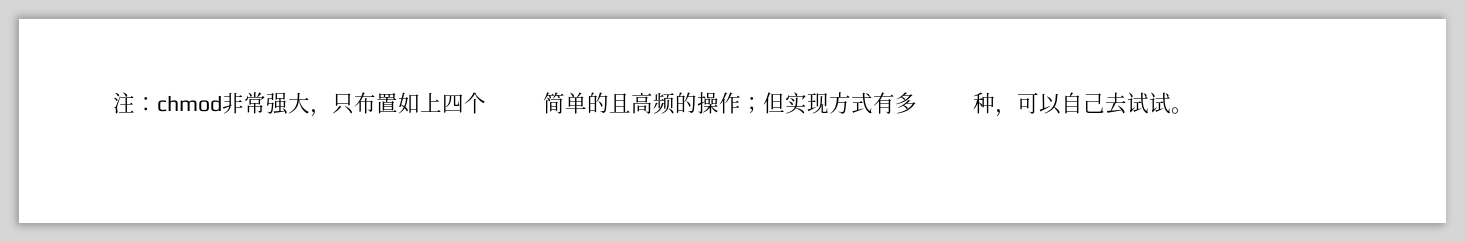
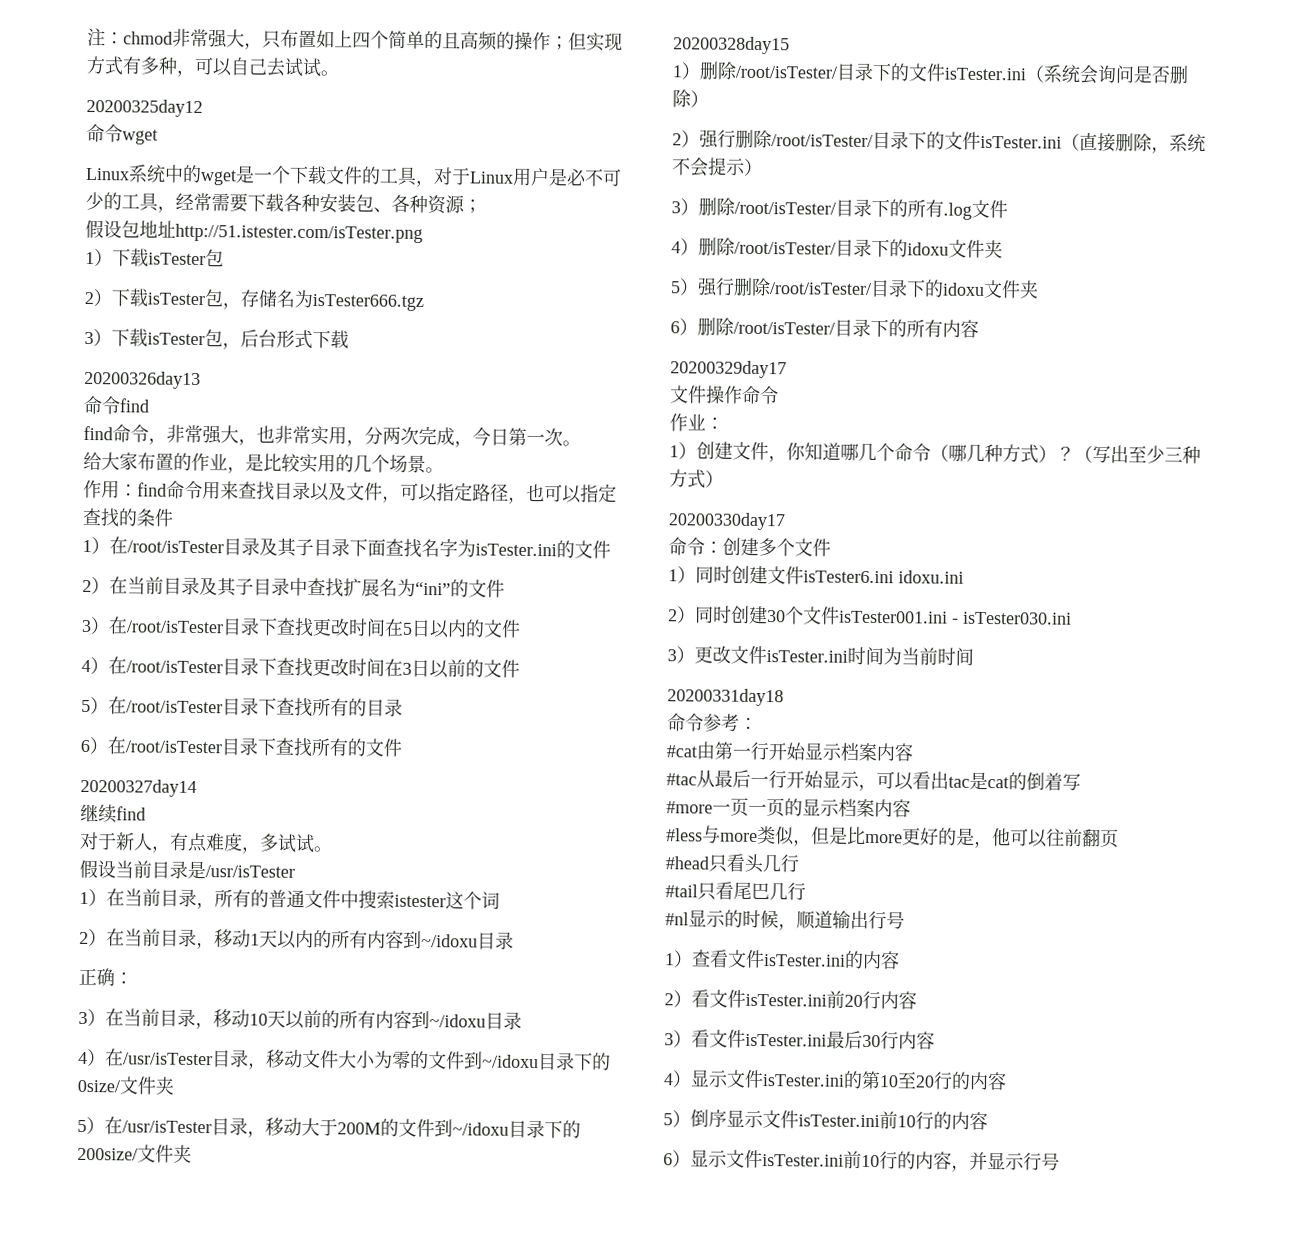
+ 20200325day12
+ 命令wget
+ Linux系统中的wget是一个下载文件的工具，对于Linux用户是必不可少的工具，经常需要下载各种安装包、各种资源；
+ 假设包地址http://51.istester.com/isTester.png
+ 1）下载isTester包
+ 2）下载isTester包，存储名为isTester666.tgz
+ 3）下载isTester包，后台形式下载
+ 20200326day13
+ 命令find
+ find命令，非常强大，也非常实用，分两次完成，今日第一次。
+ 给大家布置的作业，是比较实用的几个场景。
+ 作用：find命令用来查找目录以及文件，可以指定路径，也可以指定查找的条件
+ 1）在/root/isTester目录及其子目录下面查找名字为isTester.ini的文件
+ 2）在当前目录及其子目录中查找扩展名为“ini”的文件
+ 3）在/root/isTester目录下查找更改时间在5日以内的文件
+ 4）在/root/isTester目录下查找更改时间在3日以前的文件
+ 5）在/root/isTester目录下查找所有的目录
+ 6）在/root/isTester目录下查找所有的文件
+ 20200327day14
+ 继续find
+ 对于新人，有点难度，多试试。
+ 假设当前目录是/usr/isTester
+ 1）在当前目录，所有的普通文件中搜索istester这个词
+ 2）在当前目录，移动1天以内的所有内容到~/idoxu目录
+ 正确：
+ 3）在当前目录，移动10天以前的所有内容到~/idoxu目录
+ 4）在/usr/isTester目录，移动文件大小为零的文件到~/idoxu目录下的0size/文件夹
+ 5）在/usr/isTester目录，移动大于200M的文件到~/idoxu目录下的200size/文件夹
+ 20200328day15
+ 1）删除/root/isTester/目录下的文件isTester.ini（系统会询问是否删除）
+ 2）强行删除/root/isTester/目录下的文件isTester.ini（直接删除，系统不会提示）
+ 3）删除/root/isTester/目录下的所有.log文件
+ 4）删除/root/isTester/目录下的idoxu文件夹
+ 5）强行删除/root/isTester/目录下的idoxu文件夹
+ 6）删除/root/isTester/目录下的所有内容
+ 20200329day17
+ 文件操作命令
+ 作业：
+ 1）创建文件，你知道哪几个命令（哪几种方式）？（写出至少三种方式）
+ 20200330day17
+ 命令：创建多个文件
+ 1）同时创建文件isTester6.ini idoxu.ini
+ 2）同时创建30个文件isTester001.ini - isTester030.ini
+ 3）更改文件isTester.ini时间为当前时间
+ 20200331day18
+ 命令参考：
+ #cat由第一行开始显示档案内容
+ #tac从最后一行开始显示，可以看出tac是cat的倒着写
+ #more一页一页的显示档案内容
+ #less与more类似，但是比more更好的是，他可以往前翻页
+ #head只看头几行
+ #tail只看尾巴几行
+ #nl显示的时候，顺道输出行号
+ 1）查看文件isTester.ini的内容
+ 2）看文件isTester.ini前20行内容
+ 3）看文件isTester.ini最后30行内容
+ 4）显示文件isTester.ini的第10至20行的内容
+ 5）倒序显示文件isTester.ini前10行的内容
+ 6）显示文件isTester.ini前10行的内容，并显示行号

